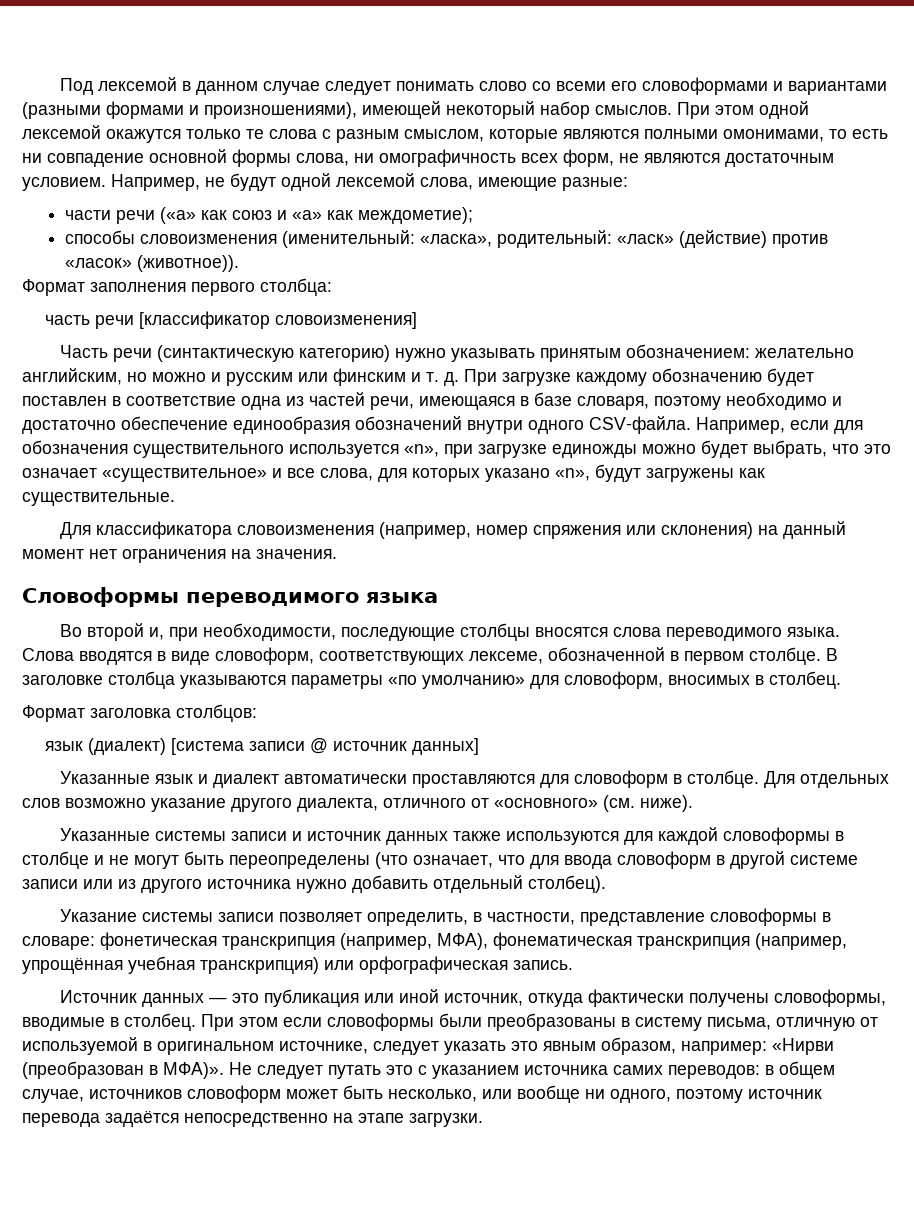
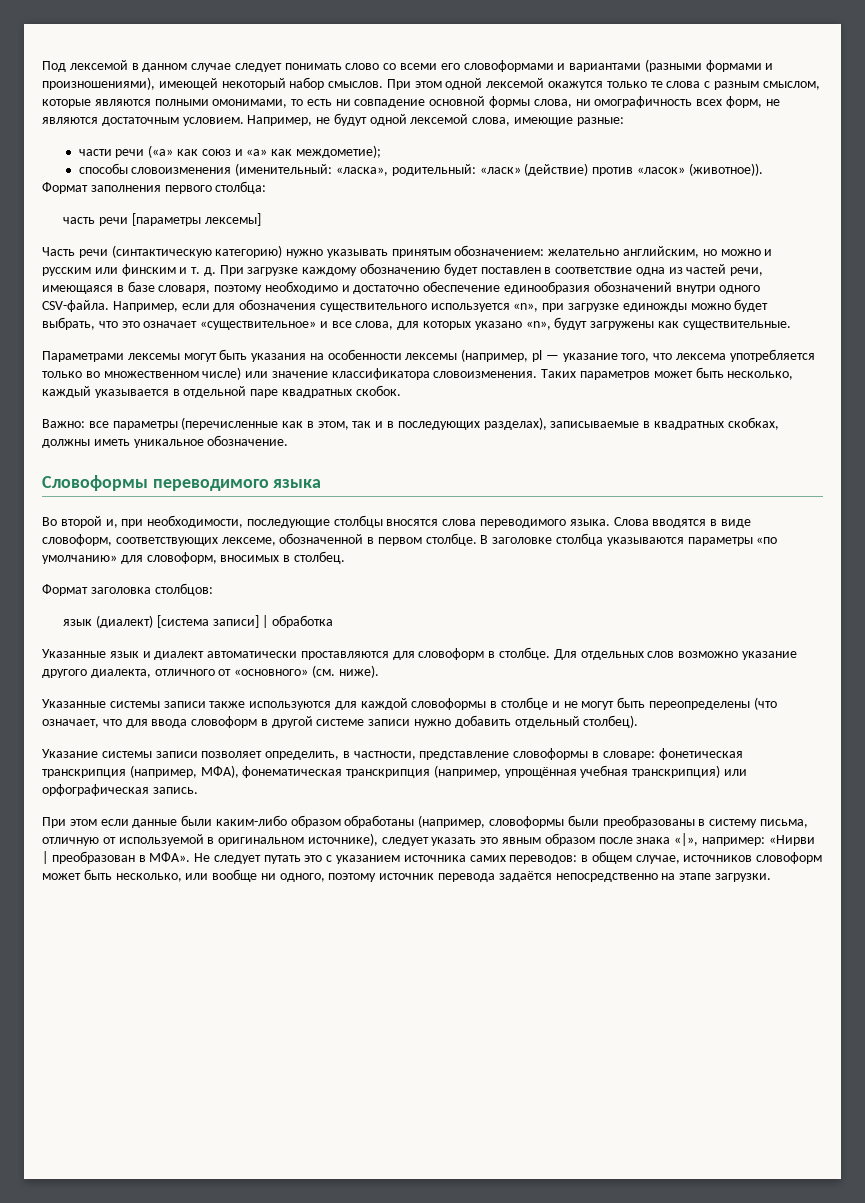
- часть речи [классификатор словоизменения]
+ часть речи [параметры лексемы]
- Для классификатора словоизменения (например, номер спряжения или склонения) на данный момент нет ограничения на значения.
+ Параметрами лексемы могут быть указания на особенности лексемы (например, pl — указание того, что лексема употребляется только во множественном числе) или значение классификатора словоизменения. Таких параметров может быть несколько, каждый указывается в отдельной паре квадратных скобок.
+ Важно: все параметры (перечисленные как в этом, так и в последующих разделах), записываемые в квадратных скобках, должны иметь уникальное обозначение.
- язык (диалект) [система записи @ источник данных]
+ язык (диалект) [система записи] | обработка
- Указанные системы записи и источник данных также используются для каждой словоформы в столбце и не могут быть переопределены (что означает, что для ввода словоформ в другой системе записи или из другого источника нужно добавить отдельный столбец).
+ Указанные системы записи также используются для каждой словоформы в столбце и не могут быть переопределены (что означает, что для ввода словоформ в другой системе записи нужно добавить отдельный столбец).
- Источник данных — это публикация или иной источник, откуда фактически получены словоформы, вводимые в столбец. При этом если словоформы были преобразованы в систему письма, отличную от используемой в оригинальном источнике, следует указать это явным образом, например: «Нирви (преобразован в МФА)».
+ При этом если данные были каким-либо образом обработаны (например, словоформы были преобразованы в систему письма, отличную от используемой в оригинальном источнике), следует указать это явным образом после знака «|», например: «Нирви | преобразован в МФА».

